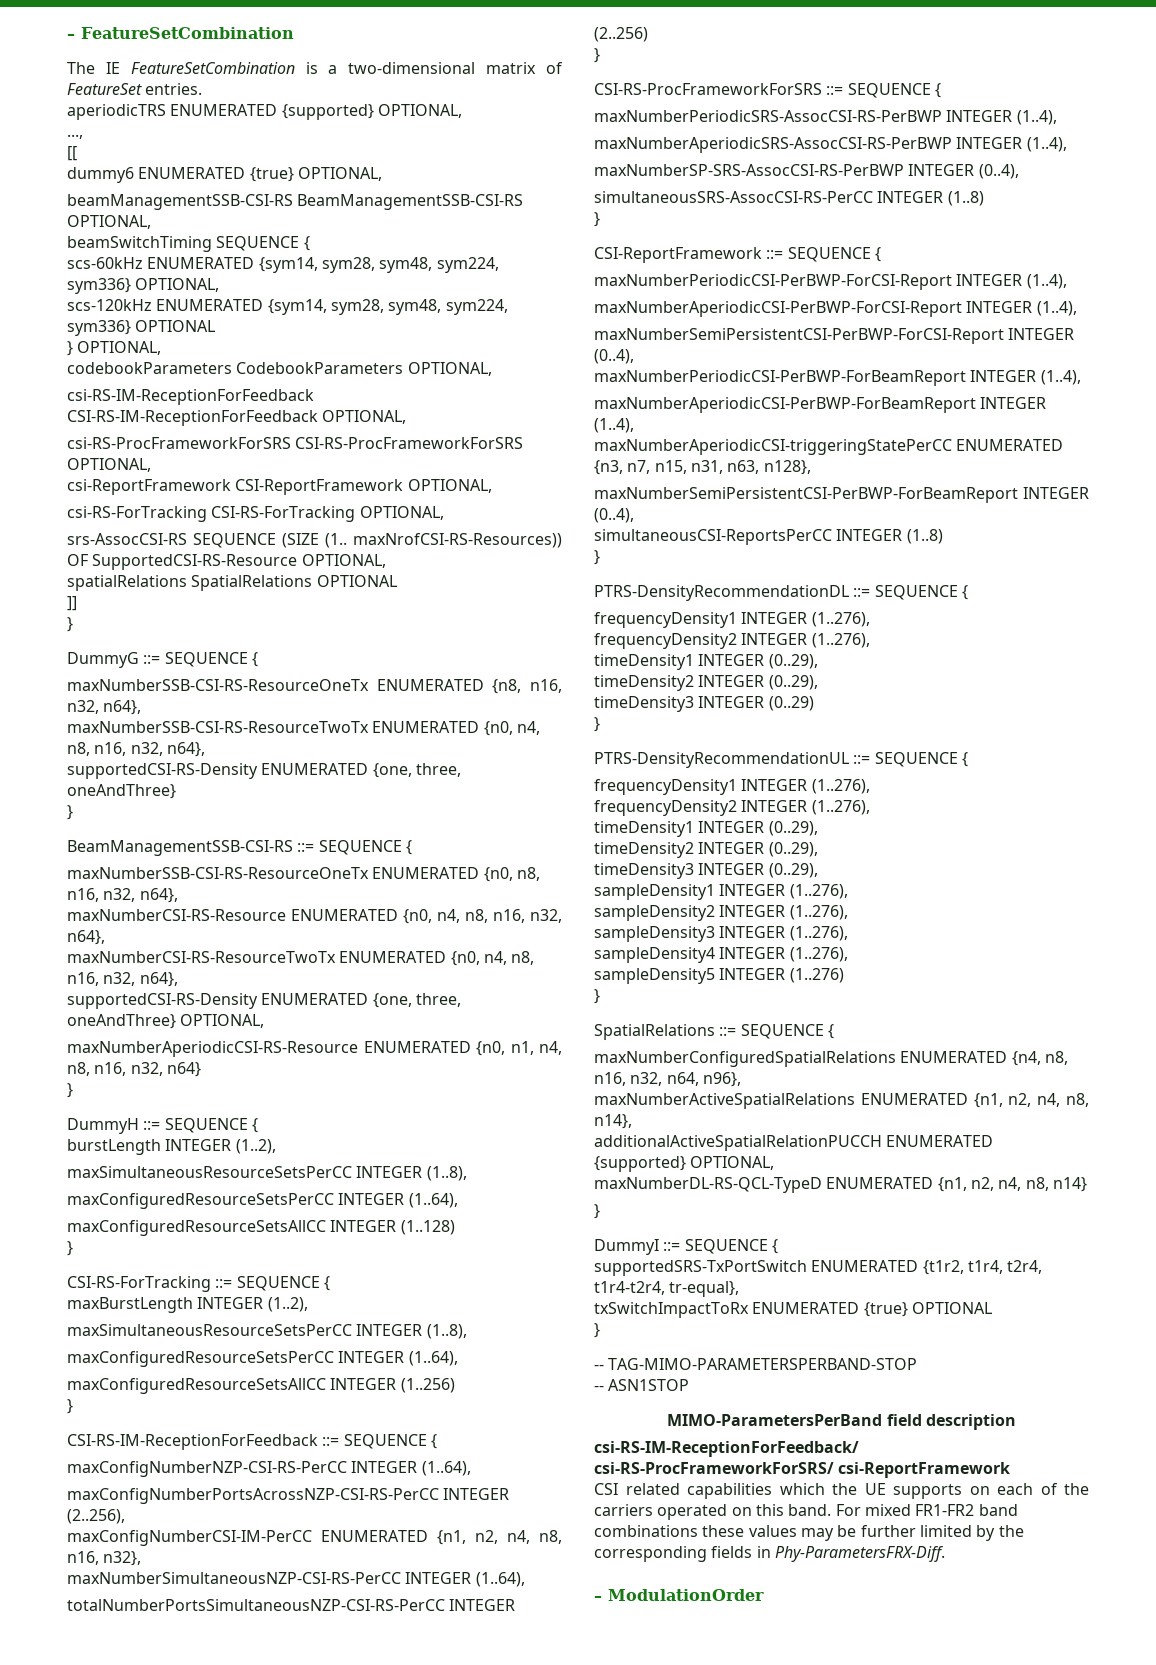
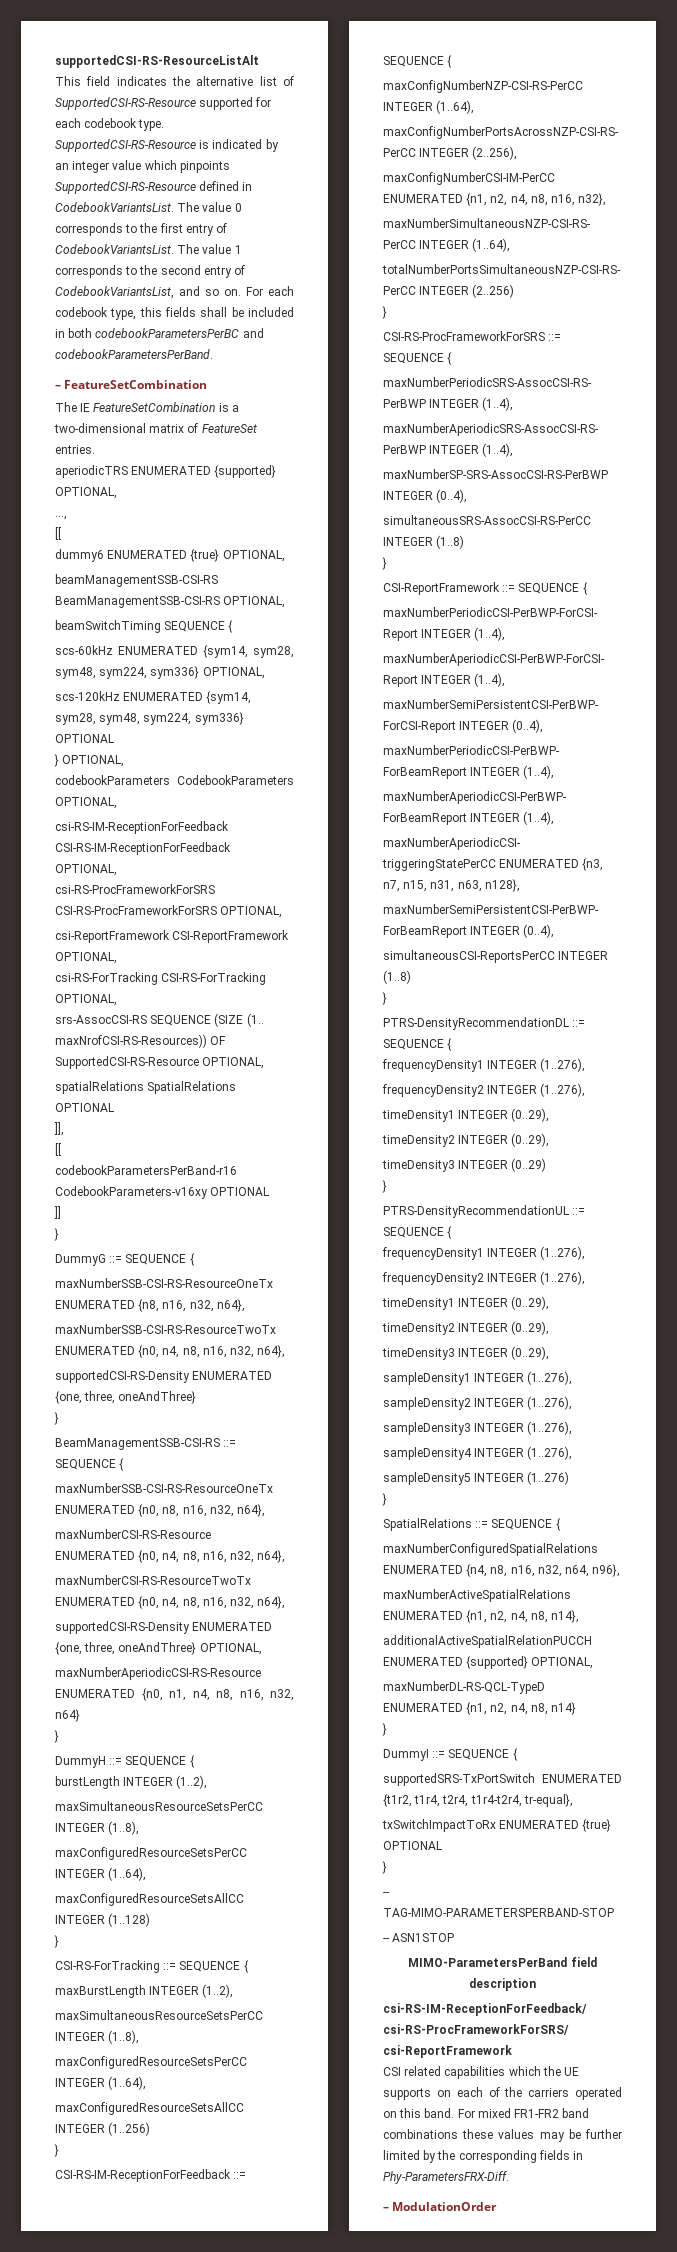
+ supportedCSI-RS-ResourceListAlt
+ This field indicates the alternative list of SupportedCSI-RS-Resource supported for each codebook type. SupportedCSI-RS-Resource is indicated by an integer value which pinpoints SupportedCSI-RS-Resource defined in CodebookVariantsList. The value 0 corresponds to the first entry of CodebookVariantsList. The value 1 corresponds to the second entry of CodebookVariantsList, and so on. For each codebook type, this fields shall be included in both codebookParametersPerBC and codebookParametersPerBand.
+ ]],
+ [[
+ codebookParametersPerBand-r16 CodebookParameters-v16xy OPTIONAL

